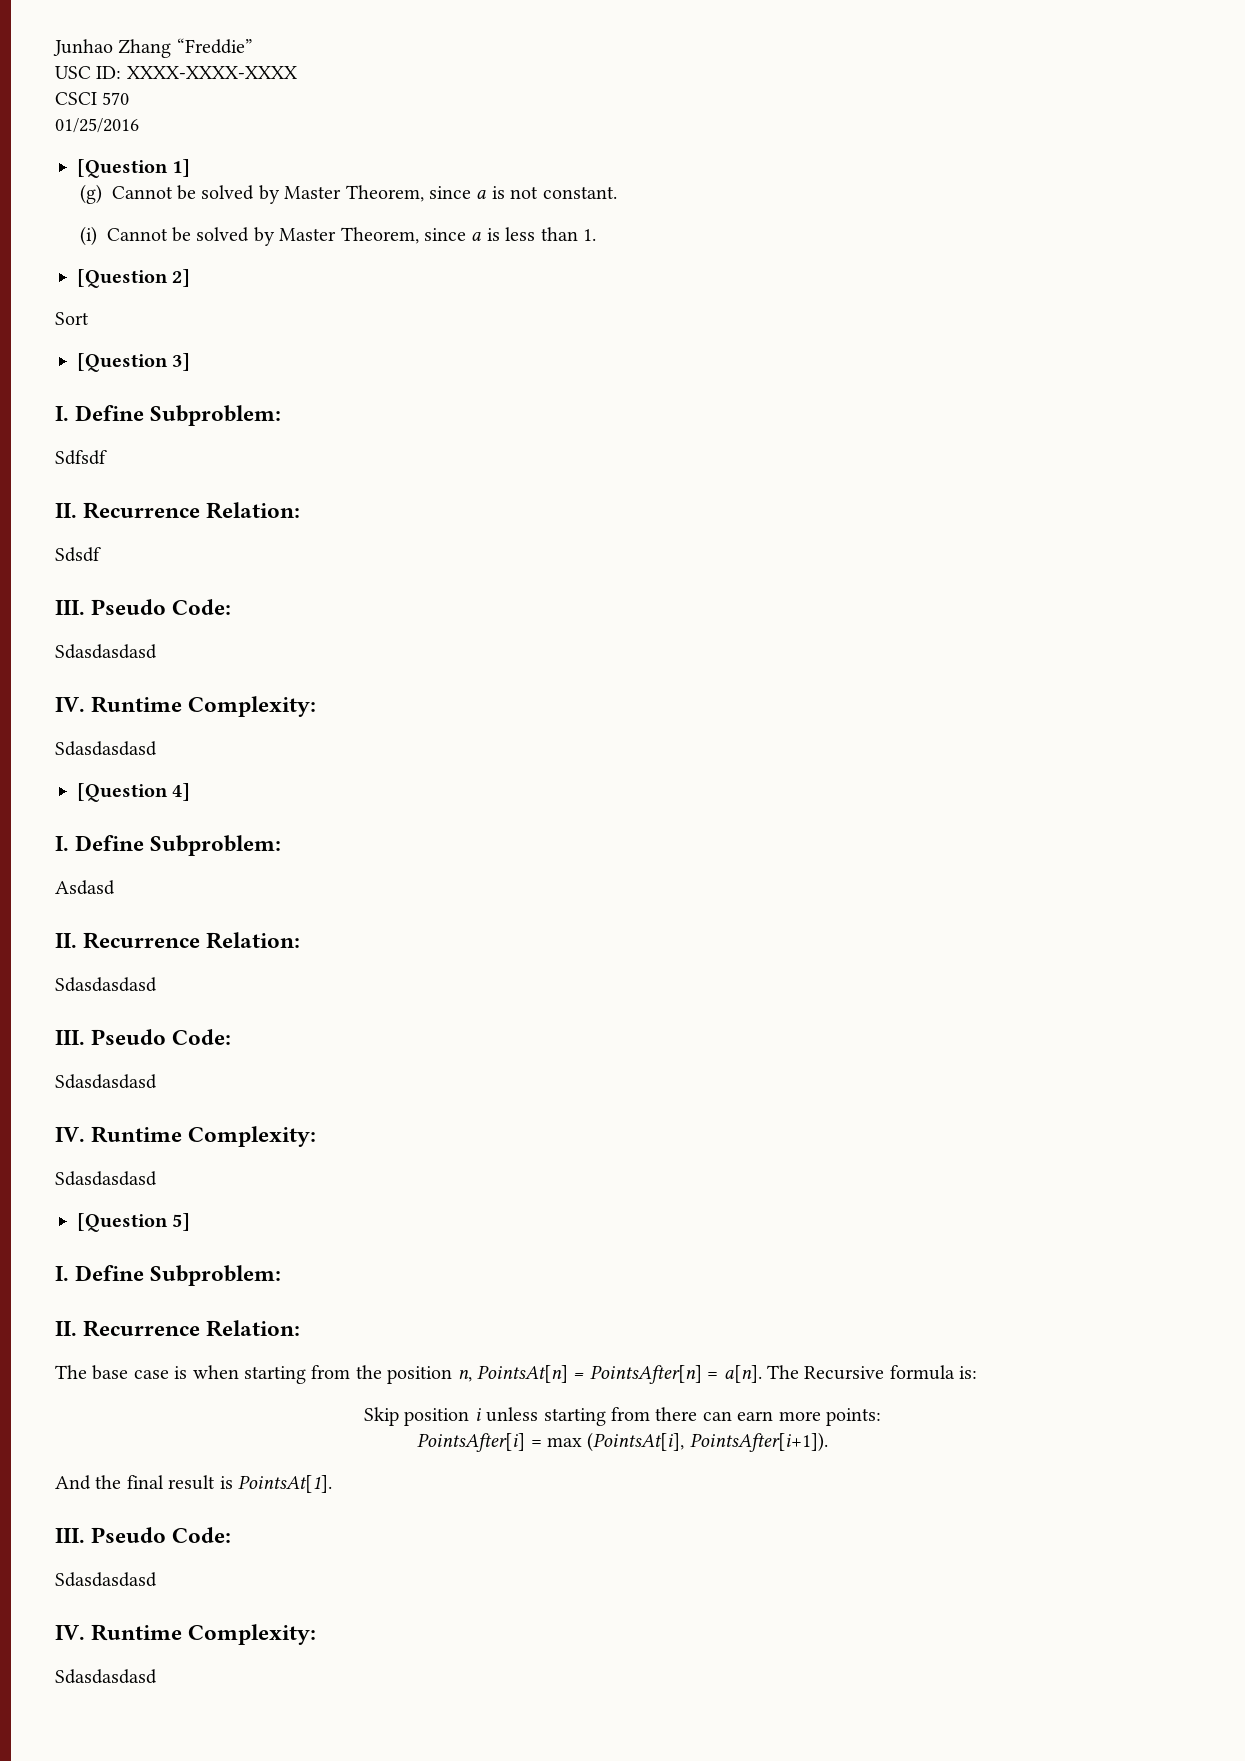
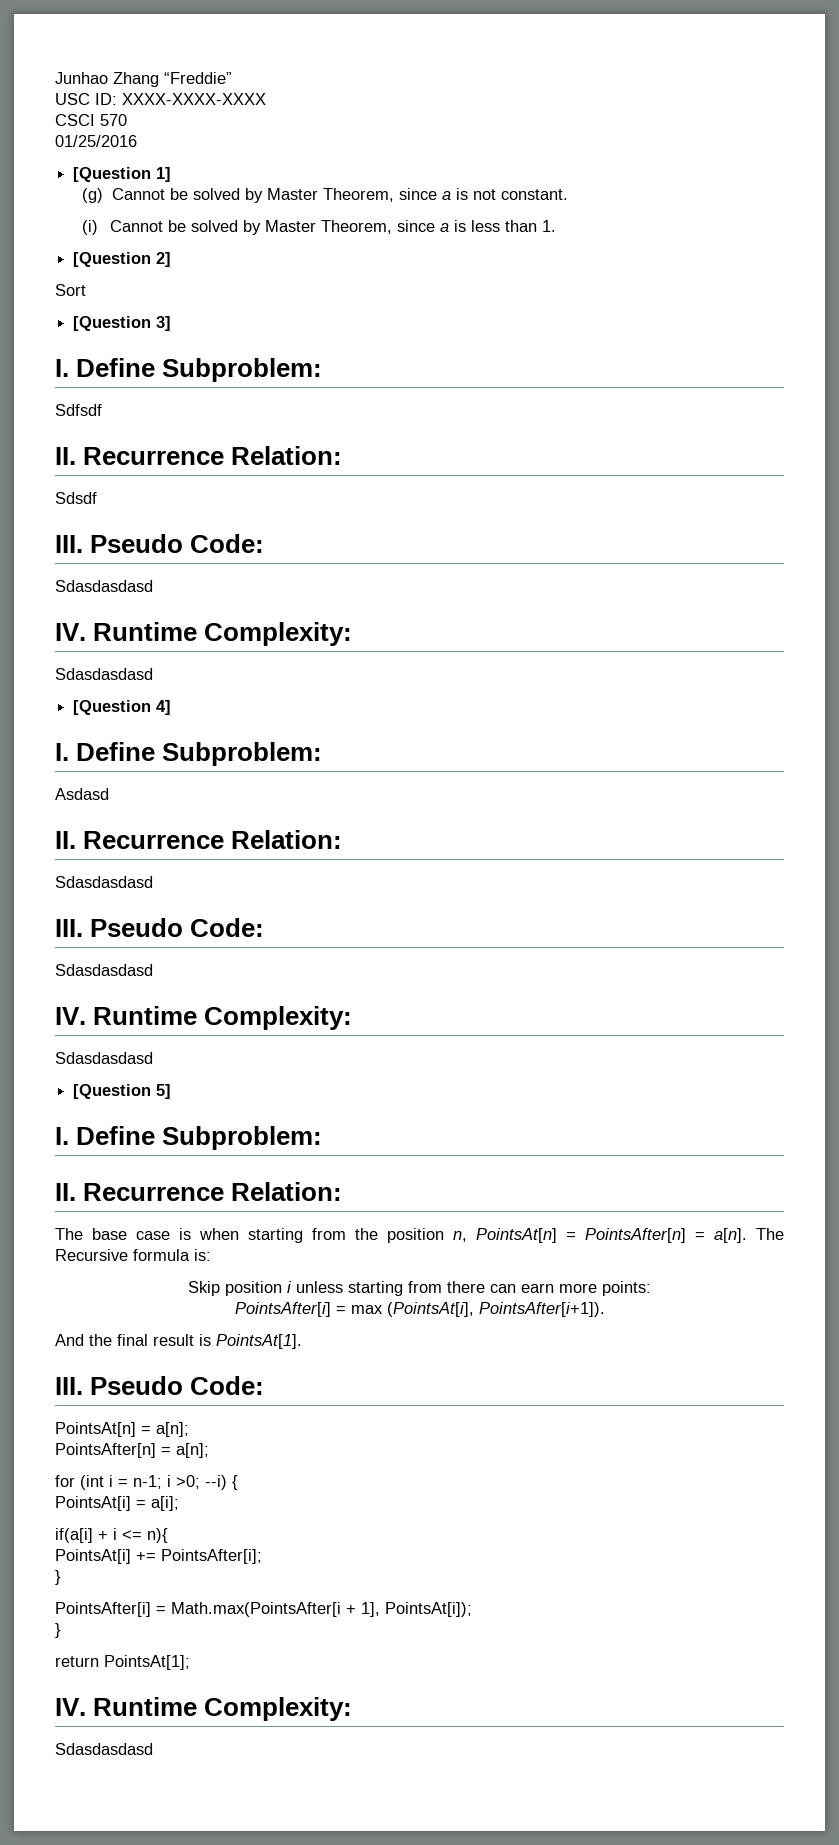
  And the final result is PointsAt[1].
  III. Pseudo Code:
- Sdasdasdasd
+ PointsAt[n] = a[n];
+ PointsAfter[n] = a[n];
+ for (int i = n-1; i >0; --i) {
+ PointsAt[i] = a[i];
+ if(a[i] + i <= n){
+ PointsAt[i] += PointsAfter[i];
+ }
+ PointsAfter[i] = Math.max(PointsAfter[i + 1], PointsAt[i]);
+ }
+ return PointsAt[1];

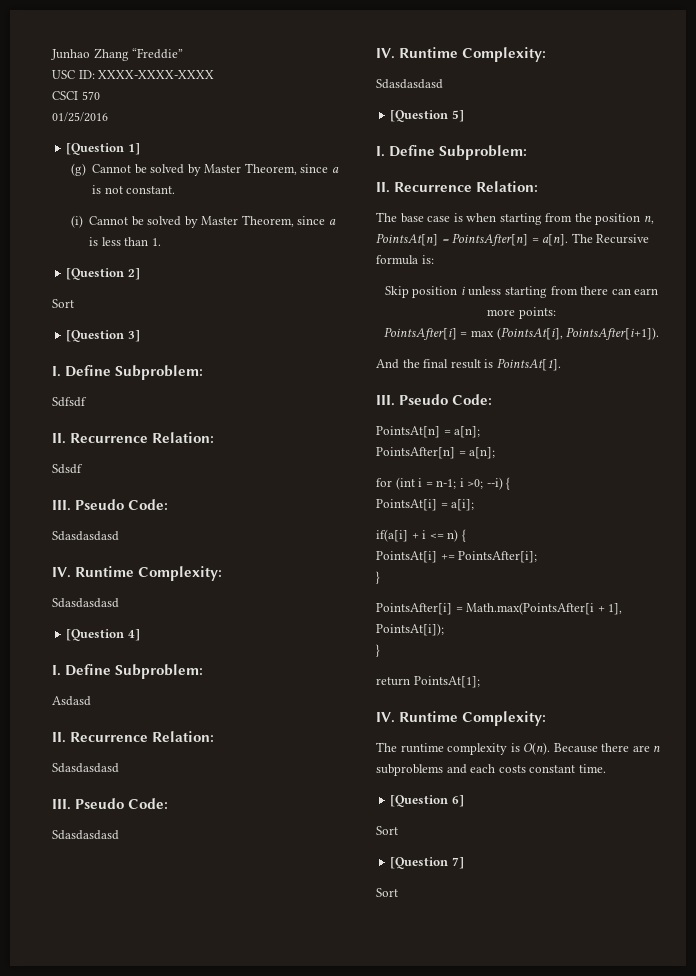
- if(a[i] + i <= n){
+ if(a[i] + i <= n) {
  return PointsAt[1];
  IV. Runtime Complexity:
- Sdasdasdasd
+ The runtime complexity is O(n). Because there are n subproblems and each costs constant time.
+ [Question 6]
+ Sort
+ [Question 7]
+ Sort

